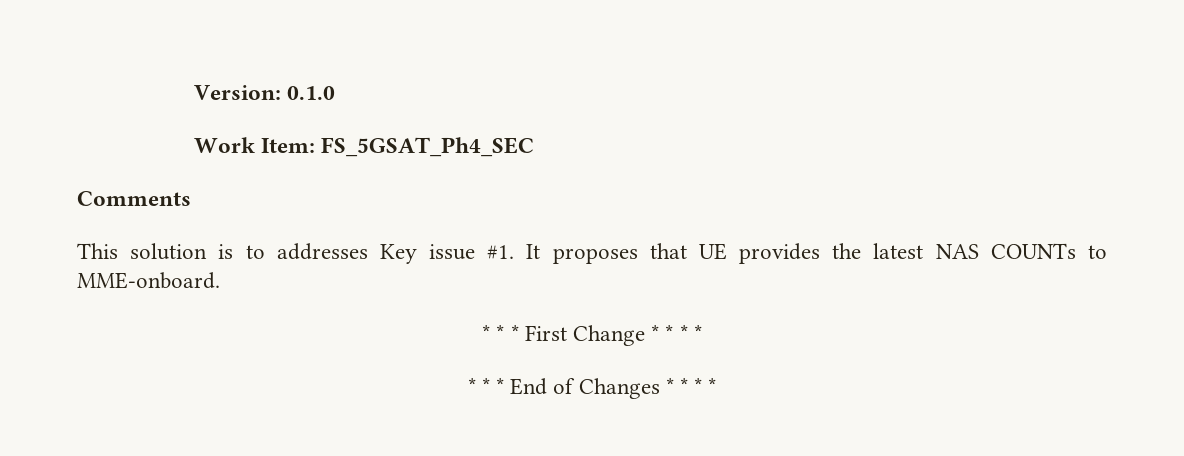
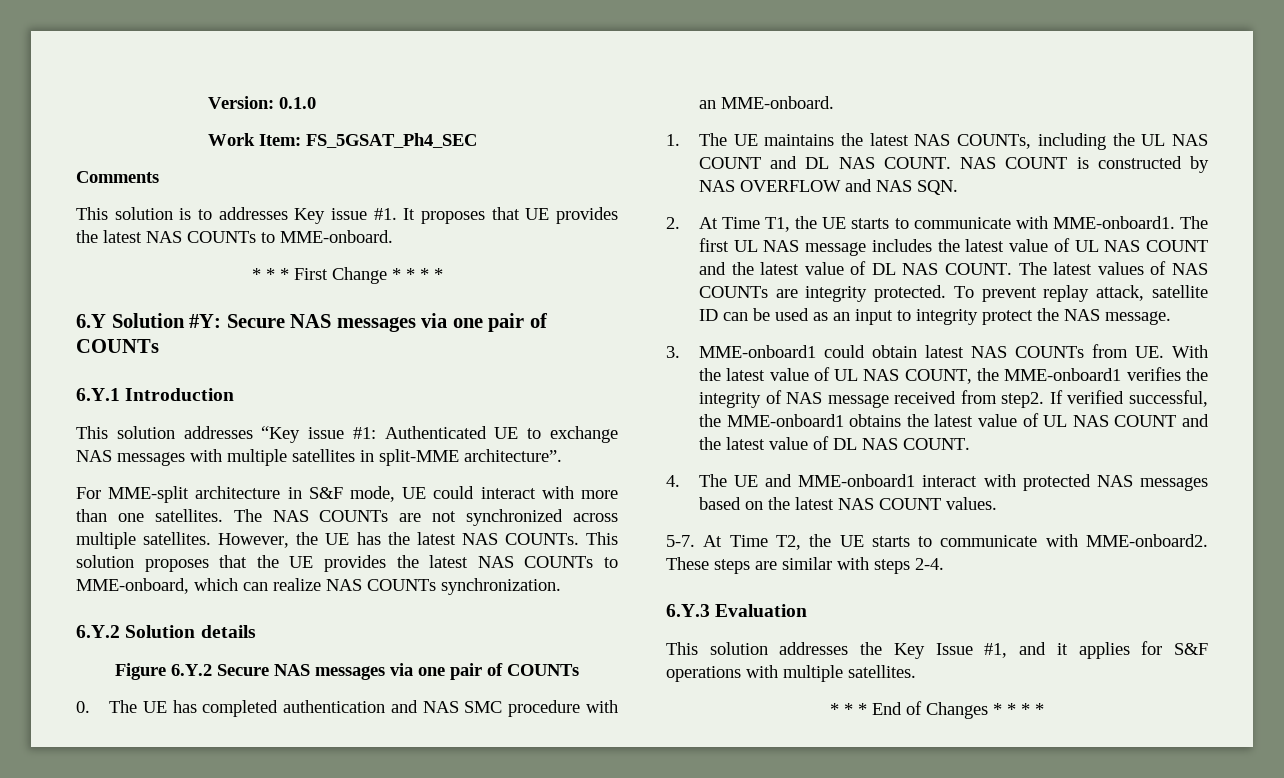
+ 6.Y Solution #Y: Secure NAS messages via one pair of COUNTs
+ 6.Y.1 Introduction
+ This solution addresses “Key issue #1: Authenticated UE to exchange NAS messages with multiple satellites in split-MME architecture”.
+ For MME-split architecture in S&F mode, UE could interact with more than one satellites. The NAS COUNTs are not synchronized across multiple satellites. However, the UE has the latest NAS COUNTs. This solution proposes that the UE provides the latest NAS COUNTs to MME-onboard, which can realize NAS COUNTs synchronization.
+ 6.Y.2 Solution details
+ Figure 6.Y.2 Secure NAS messages via one pair of COUNTs
+ 0. The UE has completed authentication and NAS SMC procedure with an MME-onboard.
+ 1. The UE maintains the latest NAS COUNTs, including the UL NAS COUNT and DL NAS COUNT. NAS COUNT is constructed by NAS OVERFLOW and NAS SQN.
+ 2. At Time T1, the UE starts to communicate with MME-onboard1. The first UL NAS message includes the latest value of UL NAS COUNT and the latest value of DL NAS COUNT. The latest values of NAS COUNTs are integrity protected. To prevent replay attack, satellite ID can be used as an input to integrity protect the NAS message.
+ 3. MME-onboard1 could obtain latest NAS COUNTs from UE. With the latest value of UL NAS COUNT, the MME-onboard1 verifies the integrity of NAS message received from step2. If verified successful, the MME-onboard1 obtains the latest value of UL NAS COUNT and the latest value of DL NAS COUNT.
+ 4. The UE and MME-onboard1 interact with protected NAS messages based on the latest NAS COUNT values.
+ 5-7. At Time T2, the UE starts to communicate with MME-onboard2. These steps are similar with steps 2-4.
+ 6.Y.3 Evaluation
+ This solution addresses the Key Issue #1, and it applies for S&F operations with multiple satellites.

